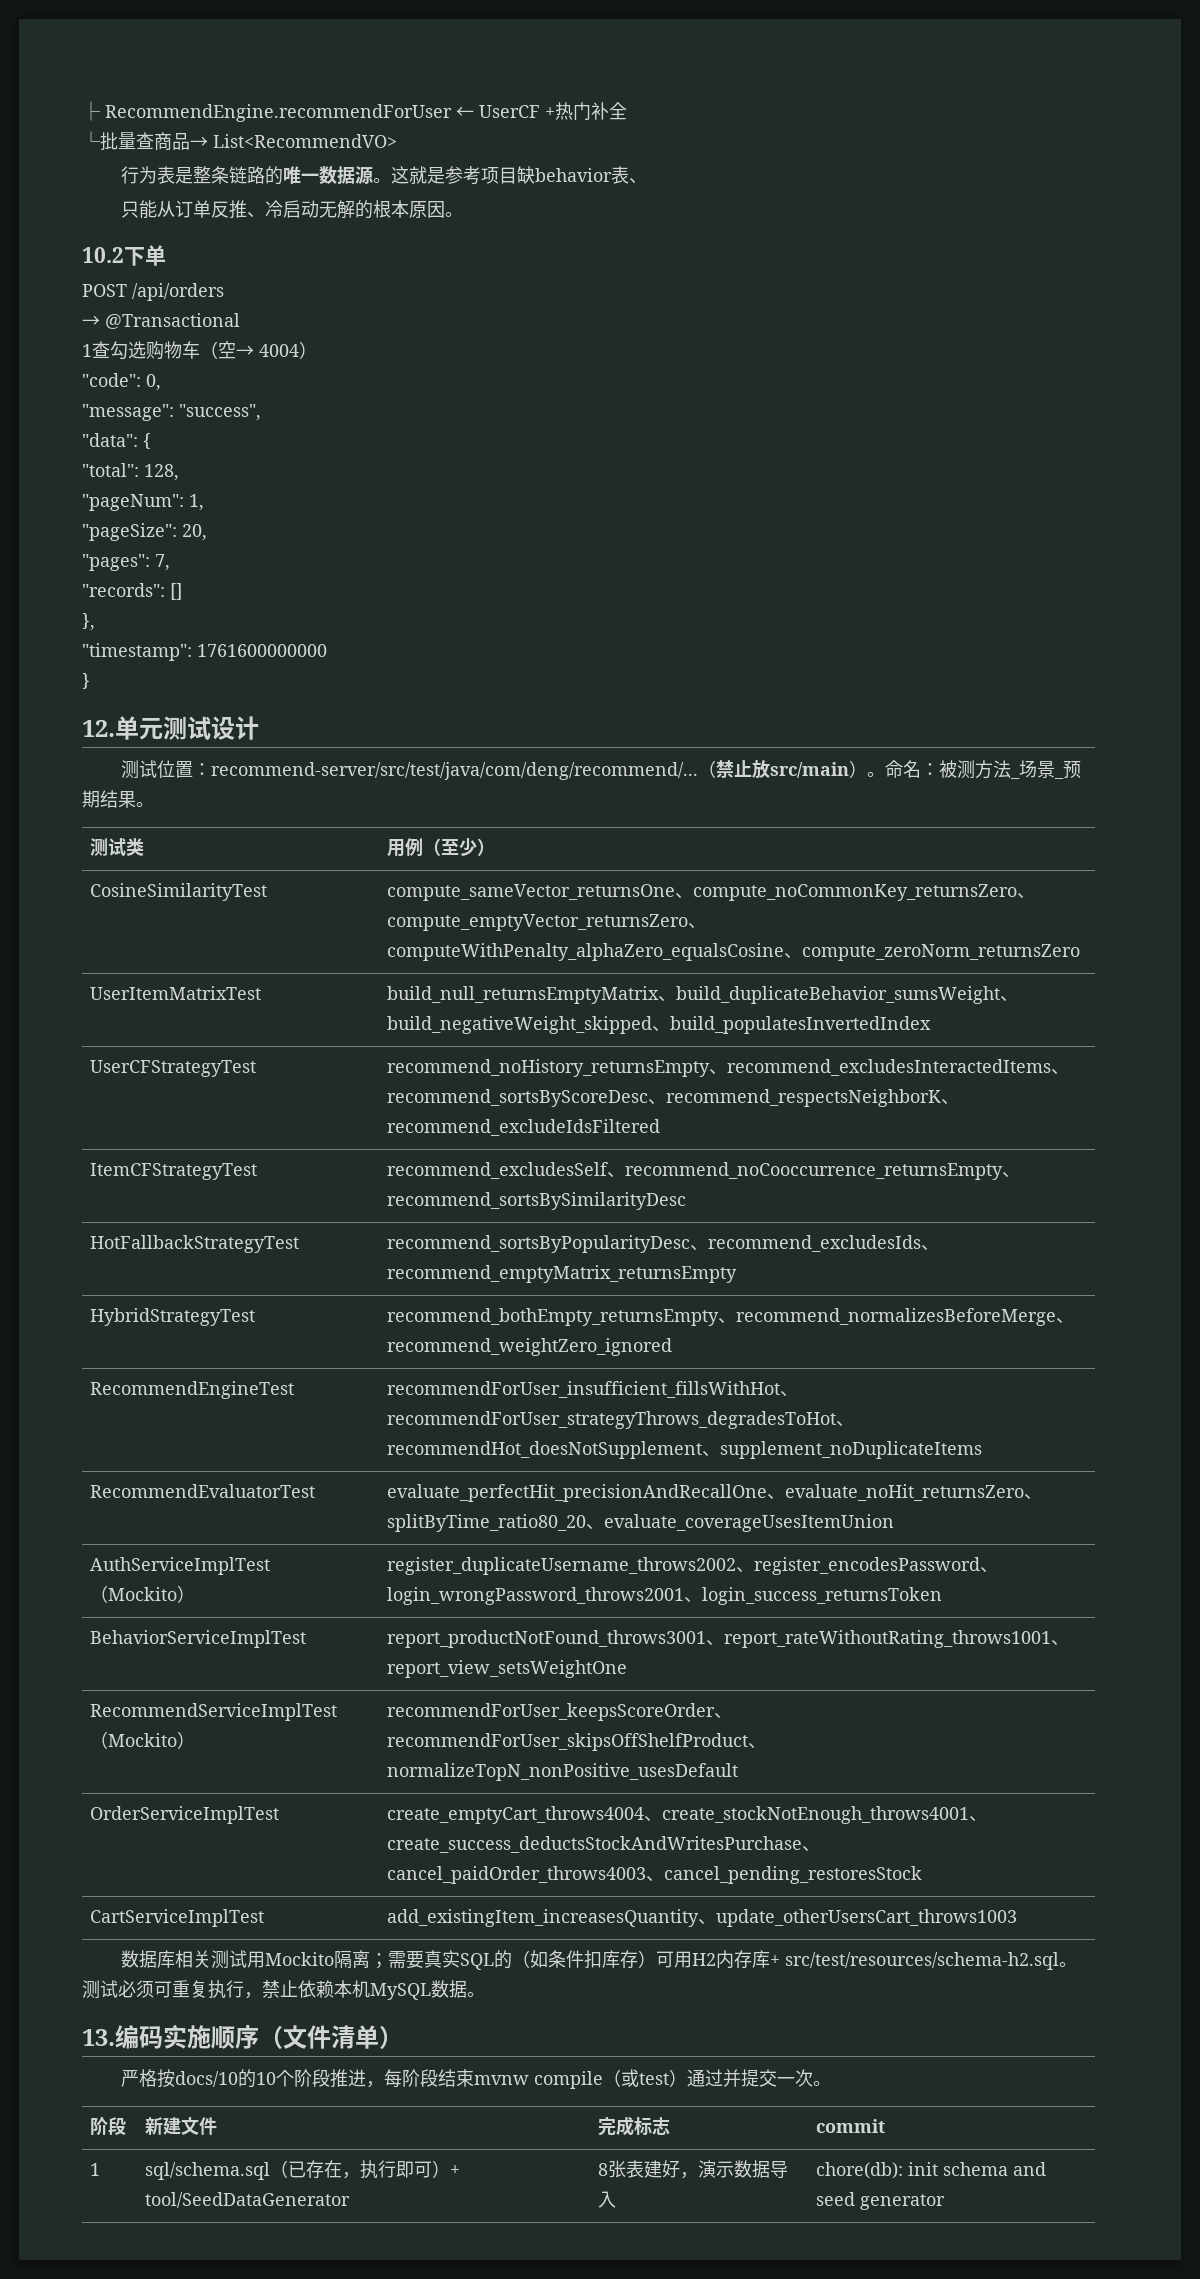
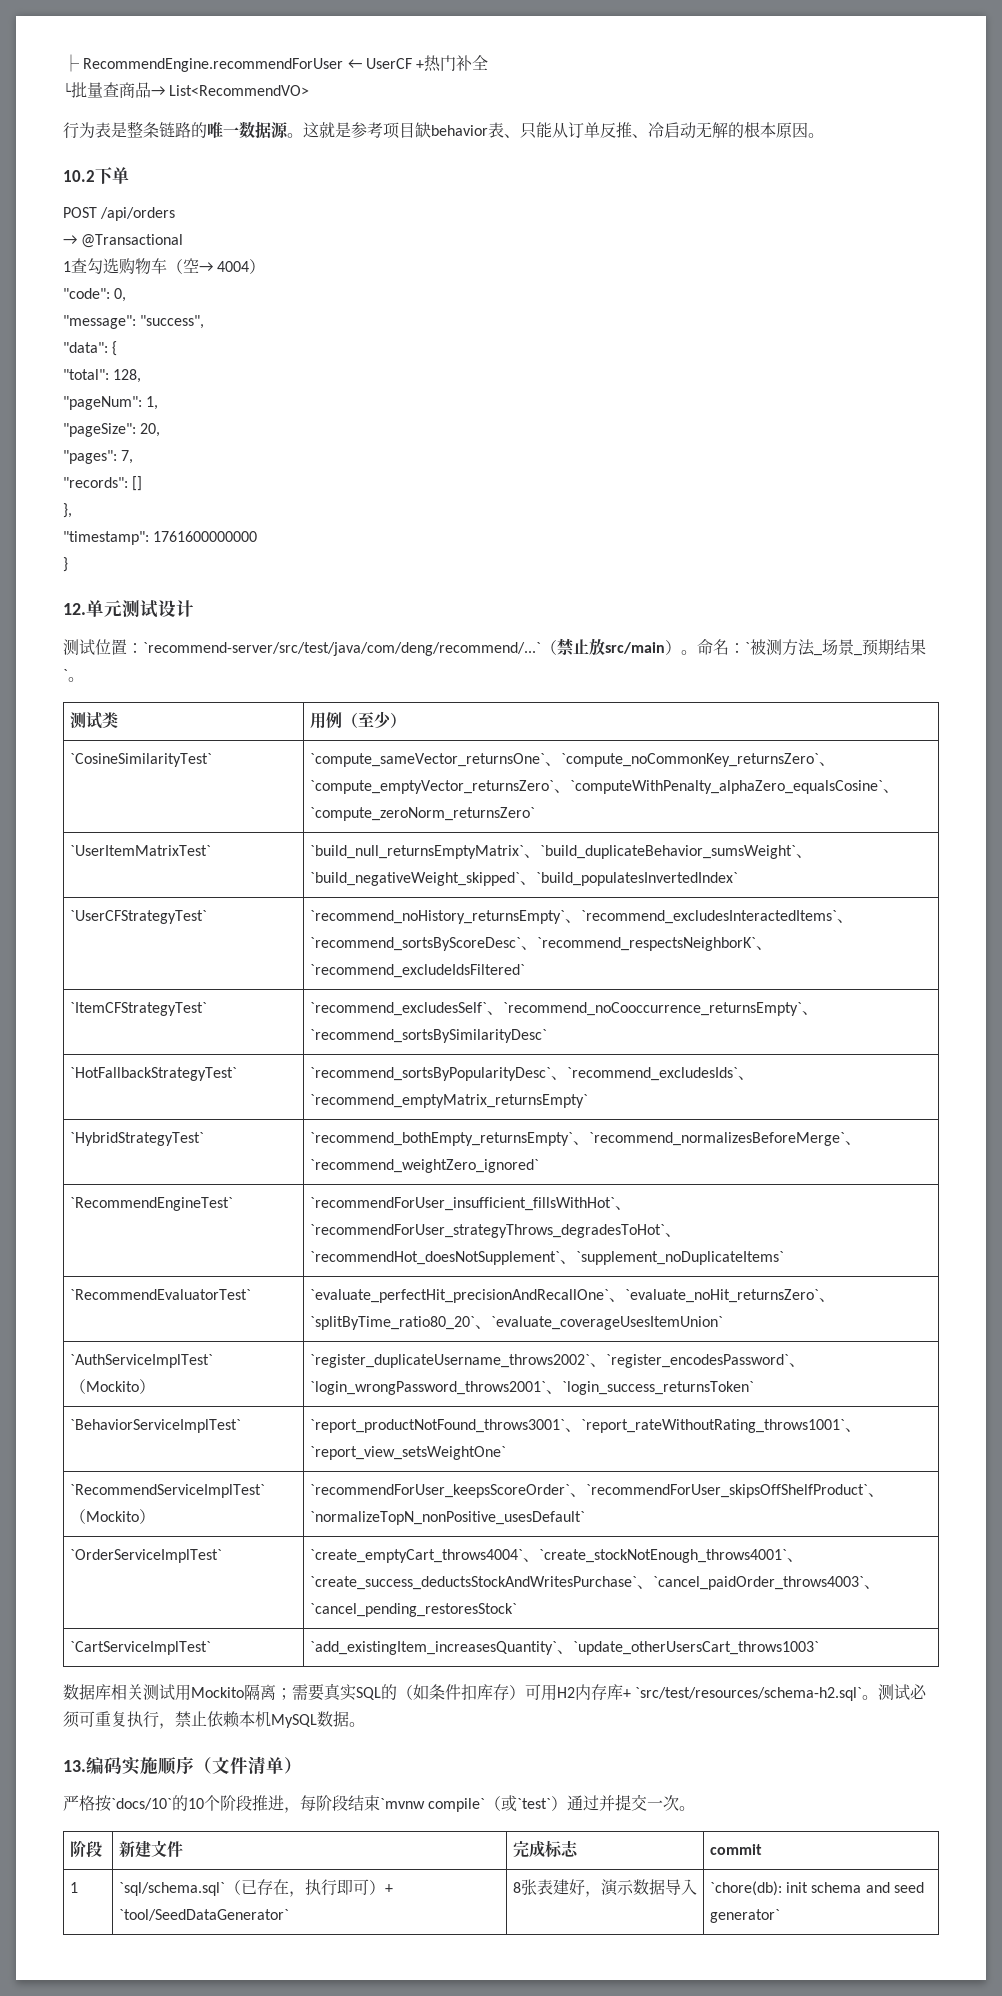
- 这就是参考项目缺behavior表、
- 只能从订单反推、冷启动无解的根本原因。
+ 这就是参考项目缺behavior表、只能从订单反推、冷启动无解的根本原因。
- 测试位置：recommend-server/src/test/java/com/deng/recommend/...（禁止放src/main）。
+ 测试位置：`recommend-server/src/test/java/com/deng/recommend/...`（禁止放src/main）。
- 命名：被测方法_场景_预期结果。
+ 命名：`被测方法_场景_预期结果`。
- CosineSimilarityTest | compute_sameVector_returnsOne、compute_noCommonKey_returnsZero、compute_emptyVector_returnsZero、computeWithPenalty_alphaZero_equalsCosine、compute_zeroNorm_returnsZero
- UserItemMatrixTest | build_null_returnsEmptyMatrix、build_duplicateBehavior_sumsWeight、build_negativeWeight_skipped、build_populatesInvertedIndex
- UserCFStrategyTest | recommend_noHistory_returnsEmpty、recommend_excludesInteractedItems、recommend_sortsByScoreDesc、recommend_respectsNeighborK、recommend_excludeIdsFiltered
- ItemCFStrategyTest | recommend_excludesSelf、recommend_noCooccurrence_returnsEmpty、recommend_sortsBySimilarityDesc
- HotFallbackStrategyTest | recommend_sortsByPopularityDesc、recommend_excludesIds、recommend_emptyMatrix_returnsEmpty
- HybridStrategyTest | recommend_bothEmpty_returnsEmpty、recommend_normalizesBeforeMerge、recommend_weightZero_ignored
- RecommendEngineTest | recommendForUser_insufficient_fillsWithHot、recommendForUser_strategyThrows_degradesToHot、recommendHot_doesNotSupplement、supplement_noDuplicateItems
- RecommendEvaluatorTest | evaluate_perfectHit_precisionAndRecallOne、evaluate_noHit_returnsZero、splitByTime_ratio80_20、evaluate_coverageUsesItemUnion
- AuthServiceImplTest（Mockito） | register_duplicateUsername_throws2002、register_encodesPassword、login_wrongPassword_throws2001、login_success_returnsToken
- BehaviorServiceImplTest | report_productNotFound_throws3001、report_rateWithoutRating_throws1001、report_view_setsWeightOne
- RecommendServiceImplTest（Mockito） | recommendForUser_keepsScoreOrder、recommendForUser_skipsOffShelfProduct、normalizeTopN_nonPositive_usesDefault
- OrderServiceImplTest | create_emptyCart_throws4004、create_stockNotEnough_throws4001、create_success_deductsStockAndWritesPurchase、cancel_paidOrder_throws4003、cancel_pending_restoresStock
- CartServiceImplTest | add_existingItem_increasesQuantity、update_otherUsersCart_throws1003
+ `CosineSimilarityTest` | `compute_sameVector_returnsOne`、`compute_noCommonKey_returnsZero`、`compute_emptyVector_returnsZero`、`computeWithPenalty_alphaZero_equalsCosine`、`compute_zeroNorm_returnsZero`
+ `UserItemMatrixTest` | `build_null_returnsEmptyMatrix`、`build_duplicateBehavior_sumsWeight`、`build_negativeWeight_skipped`、`build_populatesInvertedIndex`
+ `UserCFStrategyTest` | `recommend_noHistory_returnsEmpty`、`recommend_excludesInteractedItems`、`recommend_sortsByScoreDesc`、`recommend_respectsNeighborK`、`recommend_excludeIdsFiltered`
+ `ItemCFStrategyTest` | `recommend_excludesSelf`、`recommend_noCooccurrence_returnsEmpty`、`recommend_sortsBySimilarityDesc`
+ `HotFallbackStrategyTest` | `recommend_sortsByPopularityDesc`、`recommend_excludesIds`、`recommend_emptyMatrix_returnsEmpty`
+ `HybridStrategyTest` | `recommend_bothEmpty_returnsEmpty`、`recommend_normalizesBeforeMerge`、`recommend_weightZero_ignored`
+ `RecommendEngineTest` | `recommendForUser_insufficient_fillsWithHot`、`recommendForUser_strategyThrows_degradesToHot`、`recommendHot_doesNotSupplement`、`supplement_noDuplicateItems`
+ `RecommendEvaluatorTest` | `evaluate_perfectHit_precisionAndRecallOne`、`evaluate_noHit_returnsZero`、`splitByTime_ratio80_20`、`evaluate_coverageUsesItemUnion`
+ `AuthServiceImplTest`（Mockito） | `register_duplicateUsername_throws2002`、`register_encodesPassword`、`login_wrongPassword_throws2001`、`login_success_returnsToken`
+ `BehaviorServiceImplTest` | `report_productNotFound_throws3001`、`report_rateWithoutRating_throws1001`、`report_view_setsWeightOne`
+ `RecommendServiceImplTest`（Mockito） | `recommendForUser_keepsScoreOrder`、`recommendForUser_skipsOffShelfProduct`、`normalizeTopN_nonPositive_usesDefault`
+ `OrderServiceImplTest` | `create_emptyCart_throws4004`、`create_stockNotEnough_throws4001`、`create_success_deductsStockAndWritesPurchase`、`cancel_paidOrder_throws4003`、`cancel_pending_restoresStock`
+ `CartServiceImplTest` | `add_existingItem_increasesQuantity`、`update_otherUsersCart_throws1003`
- 数据库相关测试用Mockito隔离；需要真实SQL的（如条件扣库存）可用H2内存库+ src/test/resources/schema-h2.sql。
+ 数据库相关测试用Mockito隔离；需要真实SQL的（如条件扣库存）可用H2内存库+ `src/test/resources/schema-h2.sql`。
- 严格按docs/10的10个阶段推进，每阶段结束mvnw compile（或test）通过并提交一次。
+ 严格按`docs/10`的10个阶段推进，每阶段结束`mvnw compile`（或`test`）通过并提交一次。
- 1 | sql/schema.sql（已存在，执行即可）+ tool/SeedDataGenerator | 8张表建好，演示数据导入 | chore(db): init schema and seed generator
+ 1 | `sql/schema.sql`（已存在，执行即可）+ `tool/SeedDataGenerator` | 8张表建好，演示数据导入 | `chore(db): init schema and seed generator`

